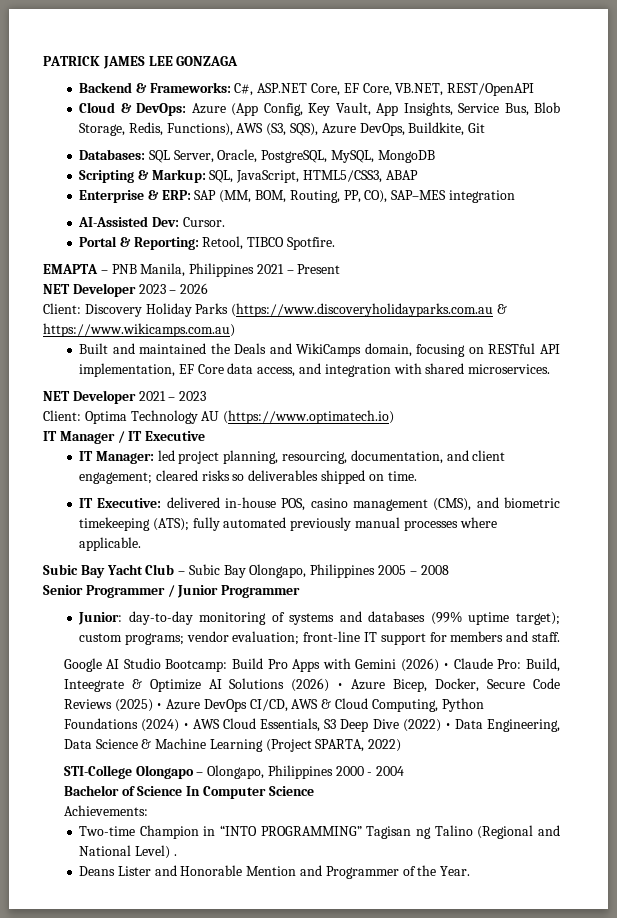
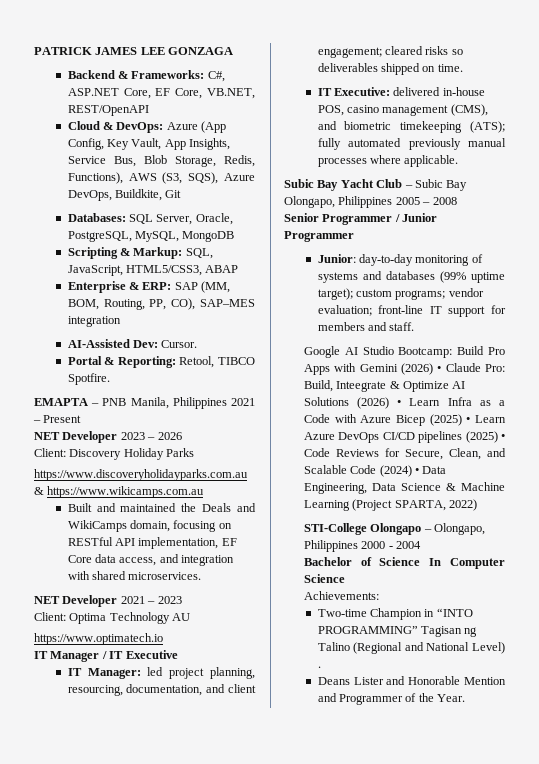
- Client: Discovery Holiday Parks (https://www.discoveryholidayparks.com.au & https://www.wikicamps.com.au)
+ Client: Discovery Holiday Parks
+ https://www.discoveryholidayparks.com.au & https://www.wikicamps.com.au
- Client: Optima Technology AU (https://www.optimatech.io)
+ Client: Optima Technology AU
+ https://www.optimatech.io
- Google AI Studio Bootcamp: Build Pro Apps with Gemini (2026) • Claude Pro: Build, Inteegrate & Optimize AI Solutions (2026) • Azure Bicep, Docker, Secure Code Reviews (2025) • Azure DevOps CI/CD, AWS & Cloud Computing, Python Foundations (2024) • AWS Cloud Essentials, S3 Deep Dive (2022) • Data Engineering, Data Science & Machine Learning (Project SPARTA, 2022)
+ Google AI Studio Bootcamp: Build Pro Apps with Gemini (2026) • Claude Pro: Build, Inteegrate & Optimize AI Solutions (2026) • Learn Infra as a Code with Azure Bicep (2025) • Learn Azure DevOps CI/CD pipelines (2025) • Code Reviews for Secure, Clean, and Scalable Code (2024) • Data Engineering, Data Science & Machine Learning (Project SPARTA, 2022)

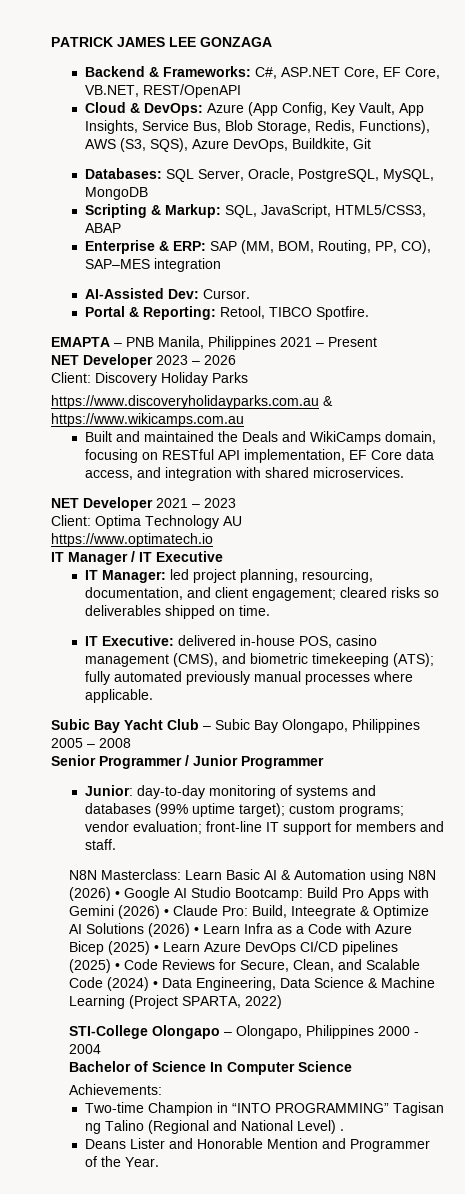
- Google AI Studio Bootcamp: Build Pro Apps with Gemini (2026) • Claude Pro: Build, Inteegrate & Optimize AI Solutions (2026) • Learn Infra as a Code with Azure Bicep (2025) • Learn Azure DevOps CI/CD pipelines (2025) • Code Reviews for Secure, Clean, and Scalable Code (2024) • Data Engineering, Data Science & Machine Learning (Project SPARTA, 2022)
+ N8N Masterclass: Learn Basic AI & Automation using N8N (2026) • Google AI Studio Bootcamp: Build Pro Apps with Gemini (2026) • Claude Pro: Build, Inteegrate & Optimize AI Solutions (2026) • Learn Infra as a Code with Azure Bicep (2025) • Learn Azure DevOps CI/CD pipelines (2025) • Code Reviews for Secure, Clean, and Scalable Code (2024) • Data Engineering, Data Science & Machine Learning (Project SPARTA, 2022)

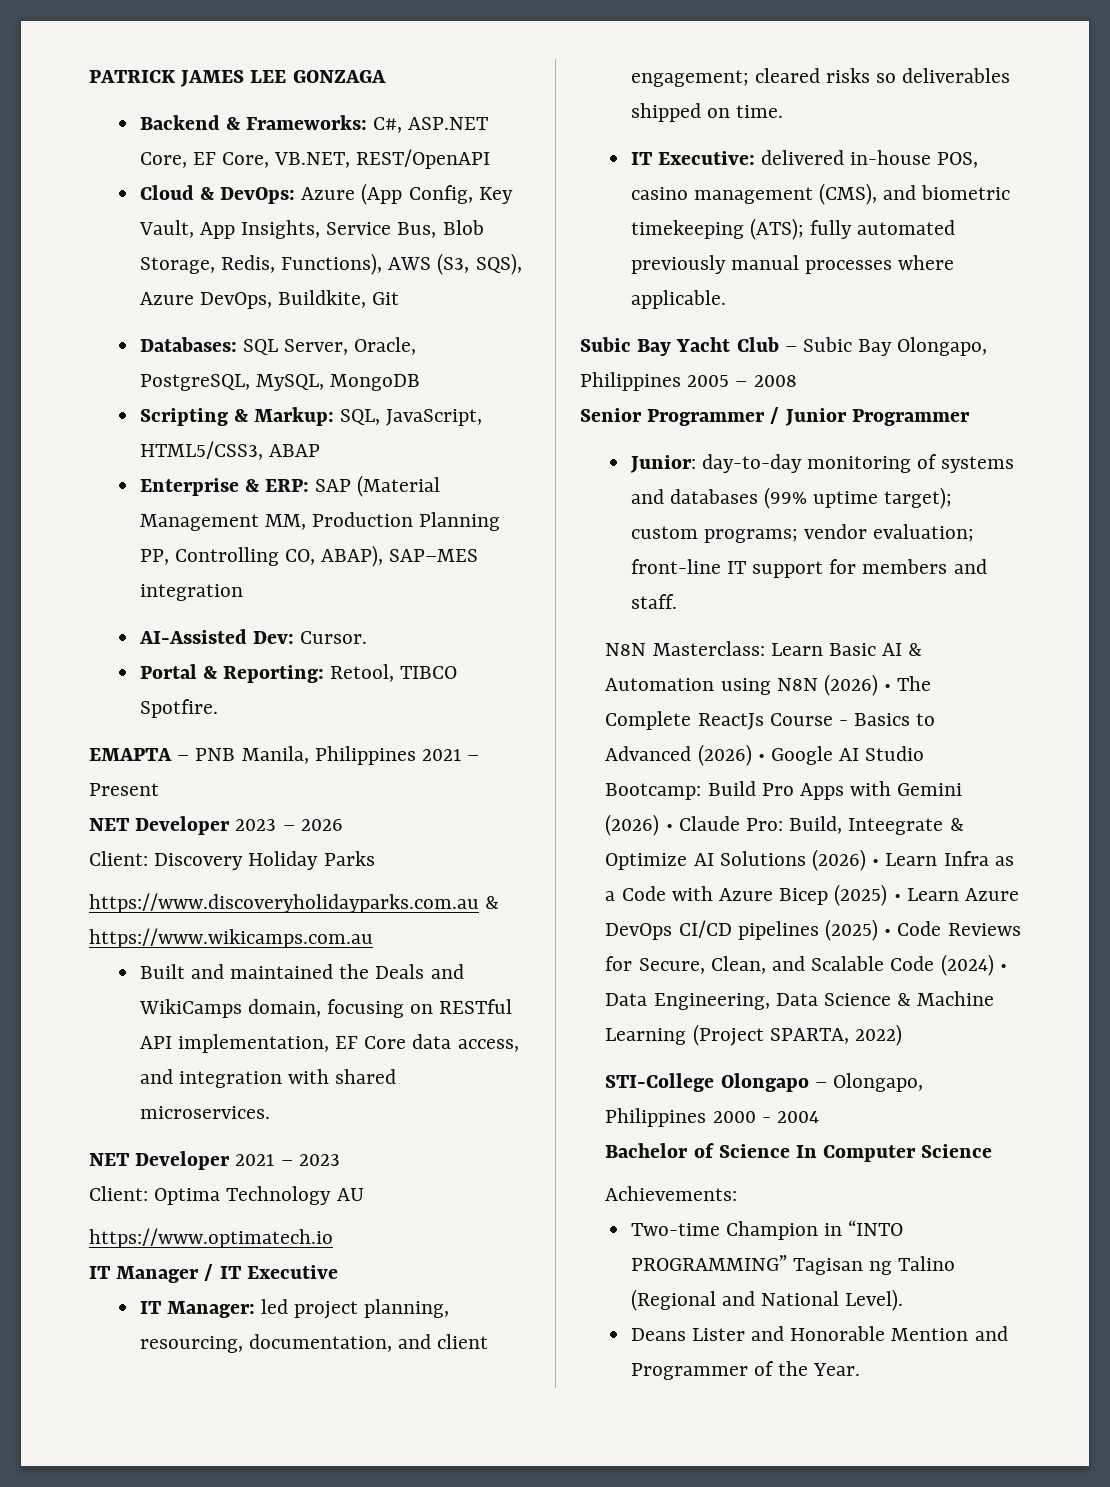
- Enterprise & ERP: SAP (MM, BOM, Routing, PP, CO), SAP–MES integration
+ Enterprise & ERP: SAP (Material Management MM, Production Planning PP, Controlling CO, ABAP), SAP–MES integration
- Learn Basic AI & Automation using N8N (2026) • Google AI Studio Bootcamp:
+ Learn Basic AI & Automation using N8N (2026) • The Complete ReactJs Course - Basics to Advanced (2026) • Google AI Studio Bootcamp:
- Two-time Champion in “INTO PROGRAMMING” Tagisan ng Talino (Regional and National Level) .
+ Two-time Champion in “INTO PROGRAMMING” Tagisan ng Talino (Regional and National Level).

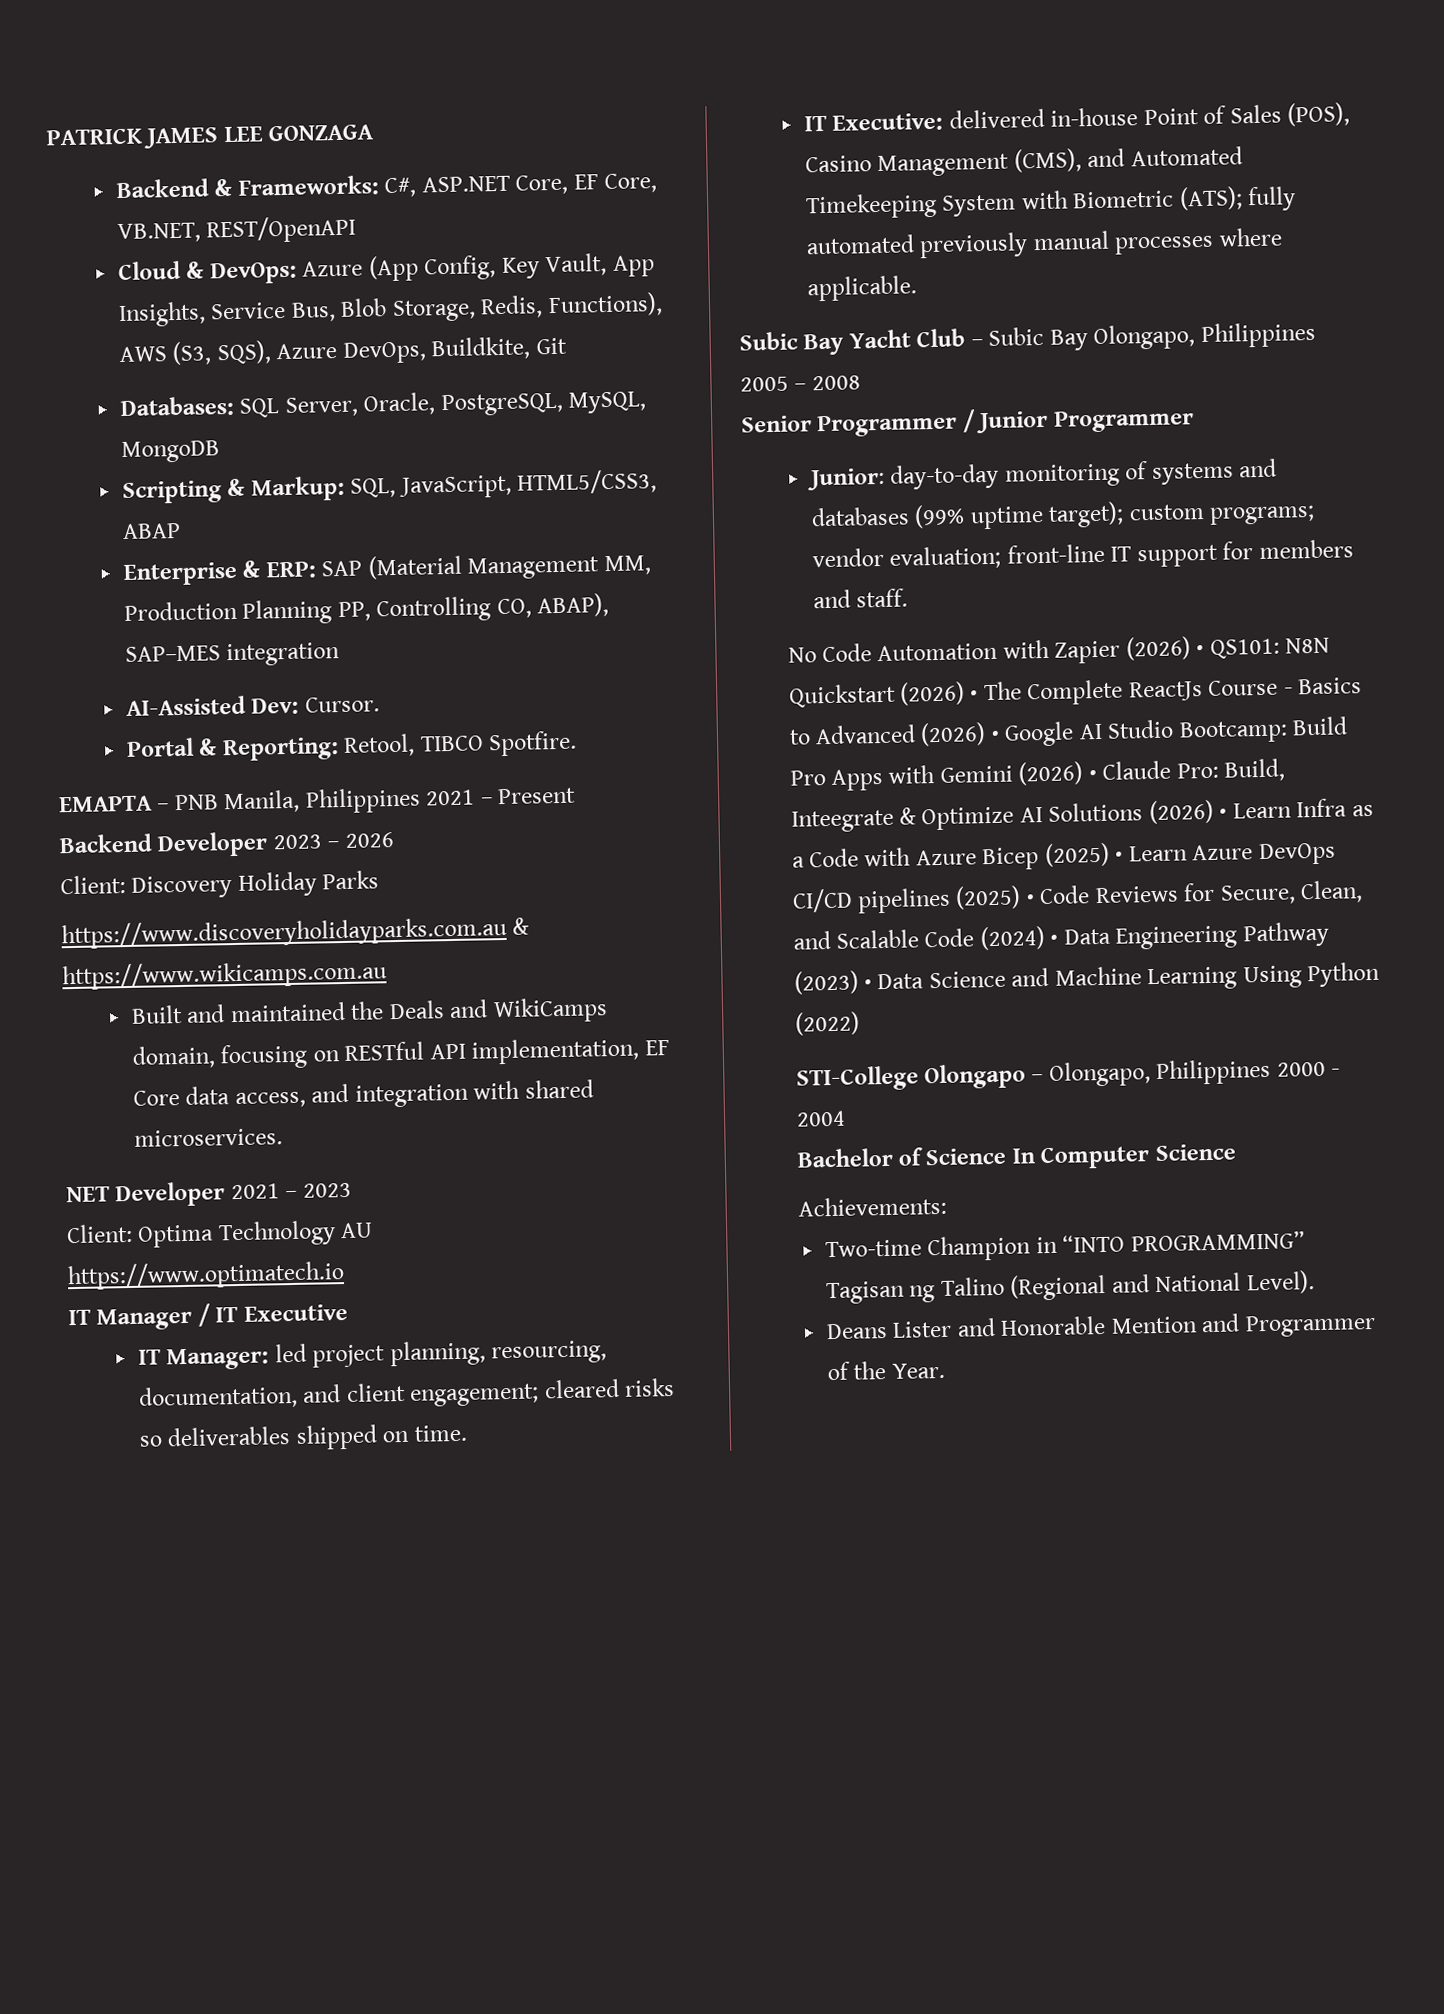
- NET Developer 2023 – 2026
+ Backend Developer 2023 – 2026
- IT Executive: delivered in-house POS, casino management (CMS), and biometric timekeeping (ATS); fully automated previously manual processes where applicable.
+ IT Executive: delivered in-house Point of Sales (POS), Casino Management (CMS), and Automated Timekeeping System with Biometric (ATS); fully automated previously manual processes where applicable.
- N8N Masterclass: Learn Basic AI & Automation using N8N (2026) • The Complete ReactJs Course - Basics to Advanced (2026) • Google AI Studio Bootcamp:
+ No Code Automation with Zapier (2026) • QS101: N8N Quickstart (2026) • The Complete ReactJs Course - Basics to Advanced (2026) • Google AI Studio Bootcamp:
- Build, Inteegrate & Optimize AI Solutions (2026) • Learn Infra as a Code with Azure Bicep (2025) • Learn Azure DevOps CI/CD pipelines (2025) • Code Reviews for Secure, Clean, and Scalable Code (2024) • Data Engineering, Data Science & Machine Learning (Project SPARTA, 2022)
+ Build, Inteegrate & Optimize AI Solutions (2026) • Learn Infra as a Code with Azure Bicep (2025) • Learn Azure DevOps CI/CD pipelines (2025) • Code Reviews for Secure, Clean, and Scalable Code (2024) • Data Engineering Pathway (2023) • Data Science and Machine Learning Using Python (2022)

